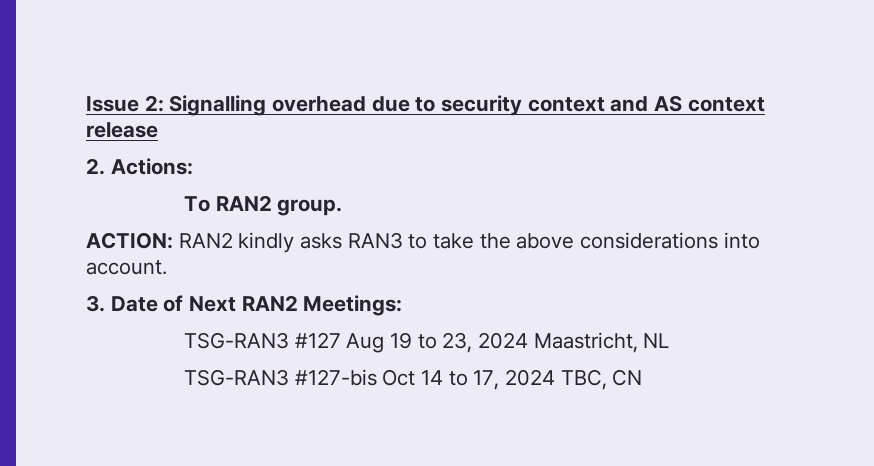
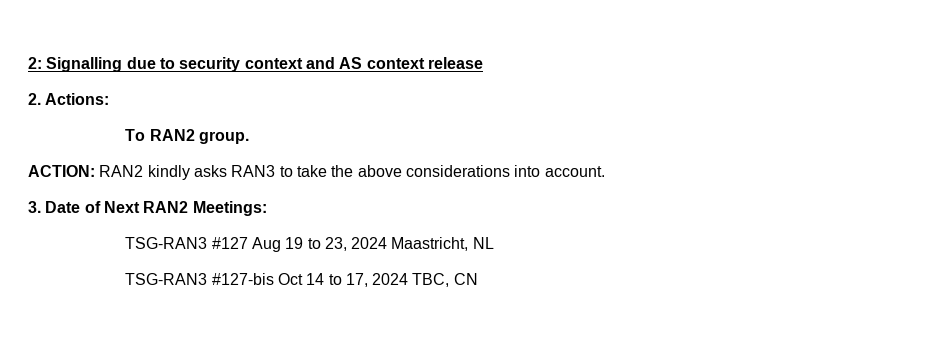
- Issue 2: Signalling overhead due to security context and AS context release
+ 2: Signalling due to security context and AS context release

